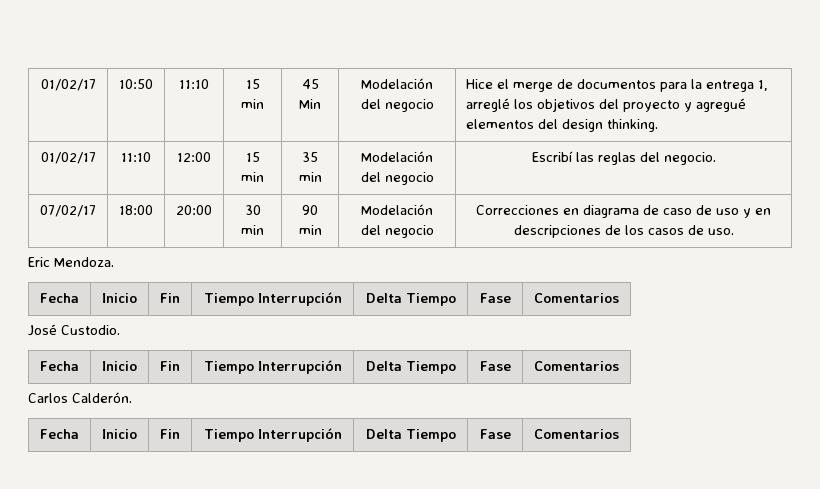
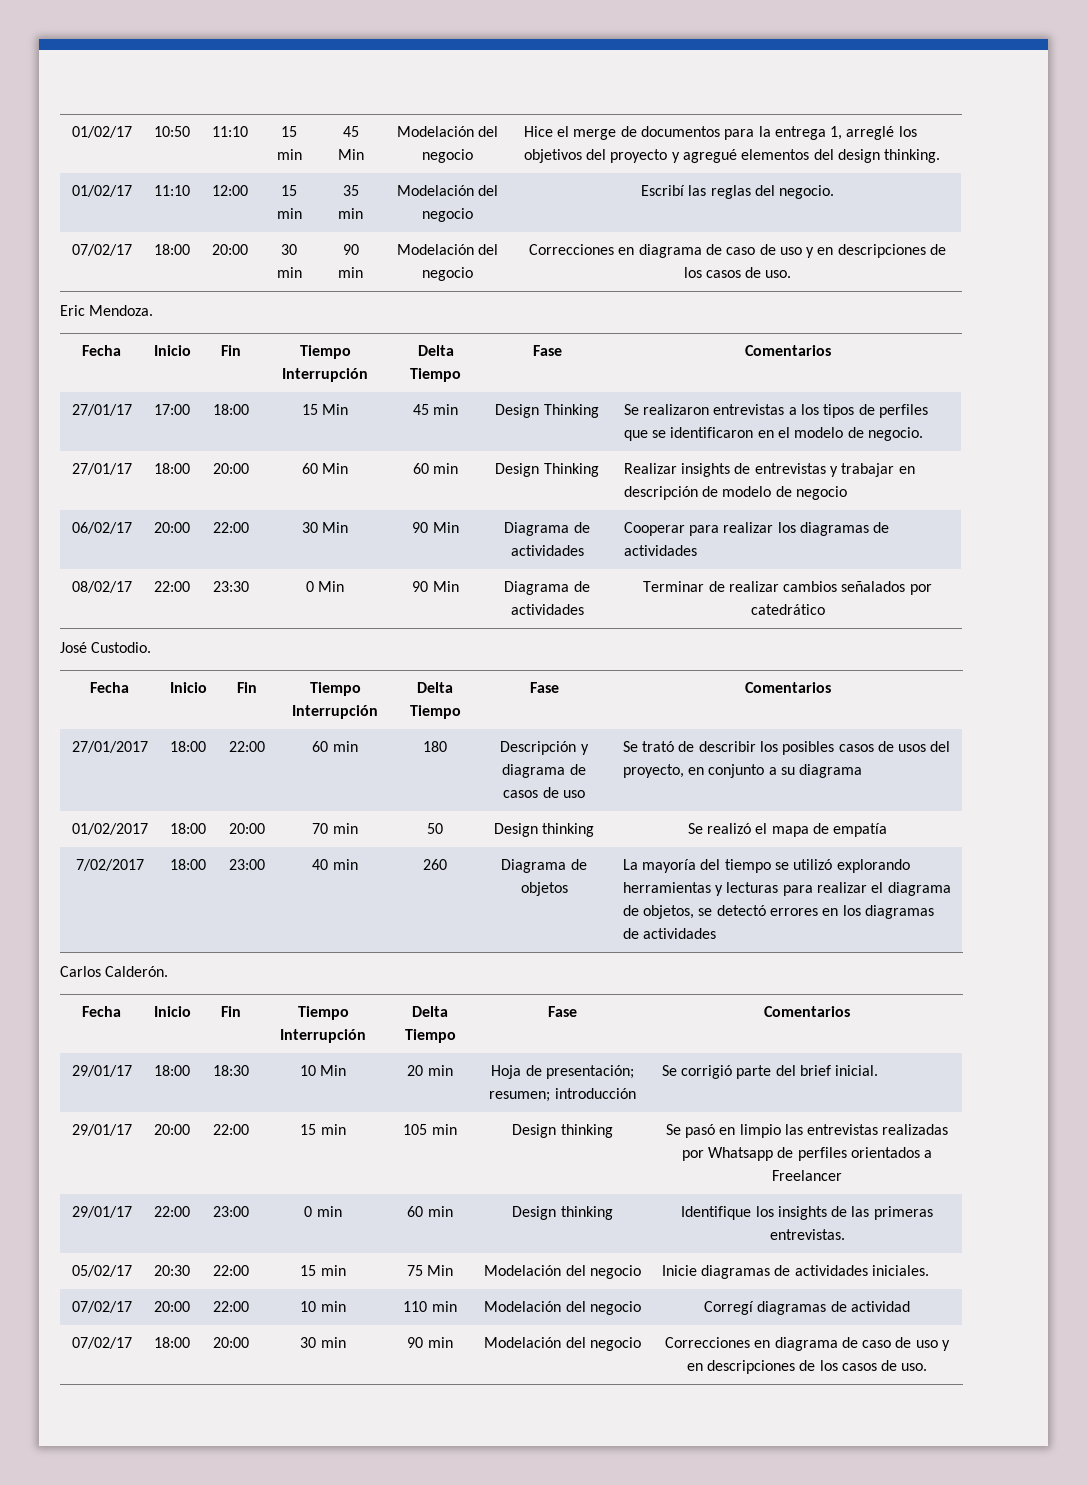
+ 27/01/17 | 17:00 | 18:00 | 15 Min | 45 min | Design Thinking | Se realizaron entrevistas a los tipos de perfiles que se identificaron en el modelo de negocio.
+ 27/01/17 | 18:00 | 20:00 | 60 Min | 60 min | Design Thinking | Realizar insights de entrevistas y trabajar en descripción de modelo de negocio
+ 06/02/17 | 20:00 | 22:00 | 30 Min | 90 Min | Diagrama de actividades | Cooperar para realizar los diagramas de actividades
+ 08/02/17 | 22:00 | 23:30 | 0 Min | 90 Min | Diagrama de actividades | Terminar de realizar cambios señalados por catedrático
+ 27/01/2017 | 18:00 | 22:00 | 60 min | 180 | Descripción y diagrama de casos de uso | Se trató de describir los posibles casos de usos del proyecto, en conjunto a su diagrama
+ 01/02/2017 | 18:00 | 20:00 | 70 min | 50 | Design thinking | Se realizó el mapa de empatía
+ 7/02/2017 | 18:00 | 23:00 | 40 min | 260 | Diagrama de objetos | La mayoría del tiempo se utilizó explorando herramientas y lecturas para realizar el diagrama de objetos, se detectó errores en los diagramas de actividades
+ 29/01/17 | 18:00 | 18:30 | 10 Min | 20 min | Hoja de presentación; resumen; introducción | Se corrigió parte del brief inicial.
+ 29/01/17 | 20:00 | 22:00 | 15 min | 105 min | Design thinking | Se pasó en limpio las entrevistas realizadas por Whatsapp de perfiles orientados a Freelancer
+ 29/01/17 | 22:00 | 23:00 | 0 min | 60 min | Design thinking | Identifique los insights de las primeras entrevistas.
+ 05/02/17 | 20:30 | 22:00 | 15 min | 75 Min | Modelación del negocio | Inicie diagramas de actividades iniciales.
+ 07/02/17 | 20:00 | 22:00 | 10 min | 110 min | Modelación del negocio | Corregí diagramas de actividad
+ 07/02/17 | 18:00 | 20:00 | 30 min | 90 min | Modelación del negocio | Correcciones en diagrama de caso de uso y en descripciones de los casos de uso.

